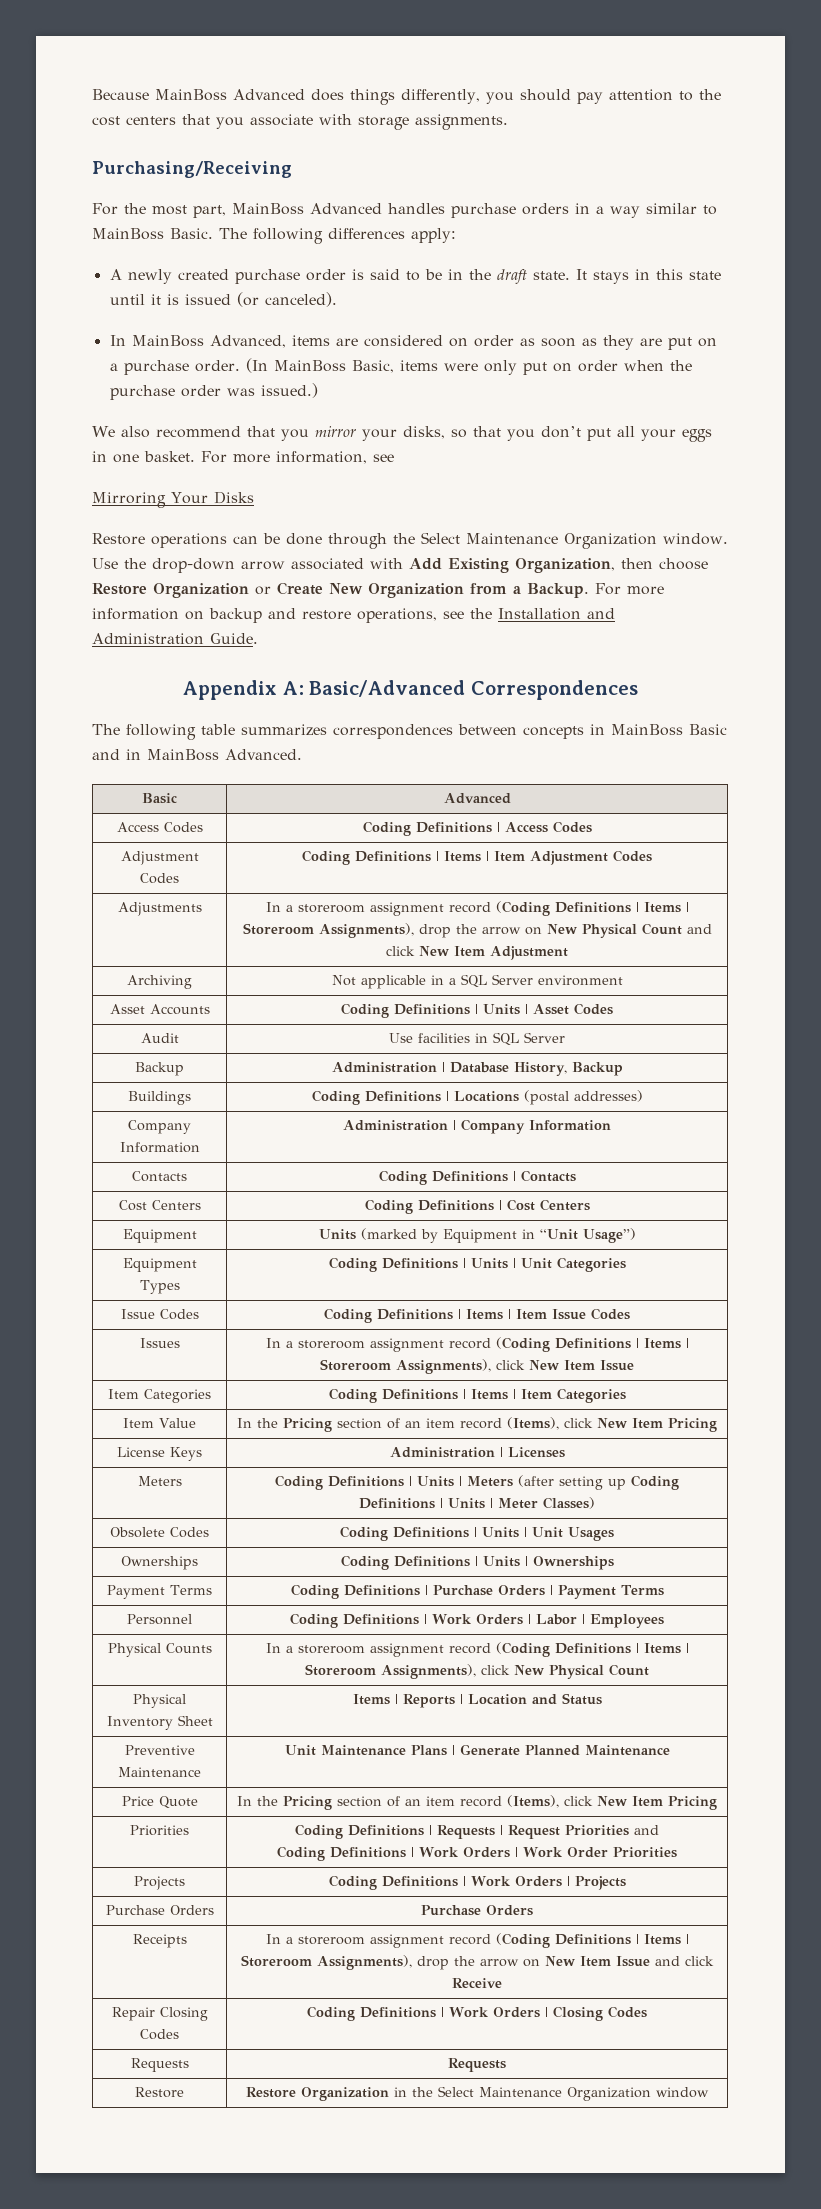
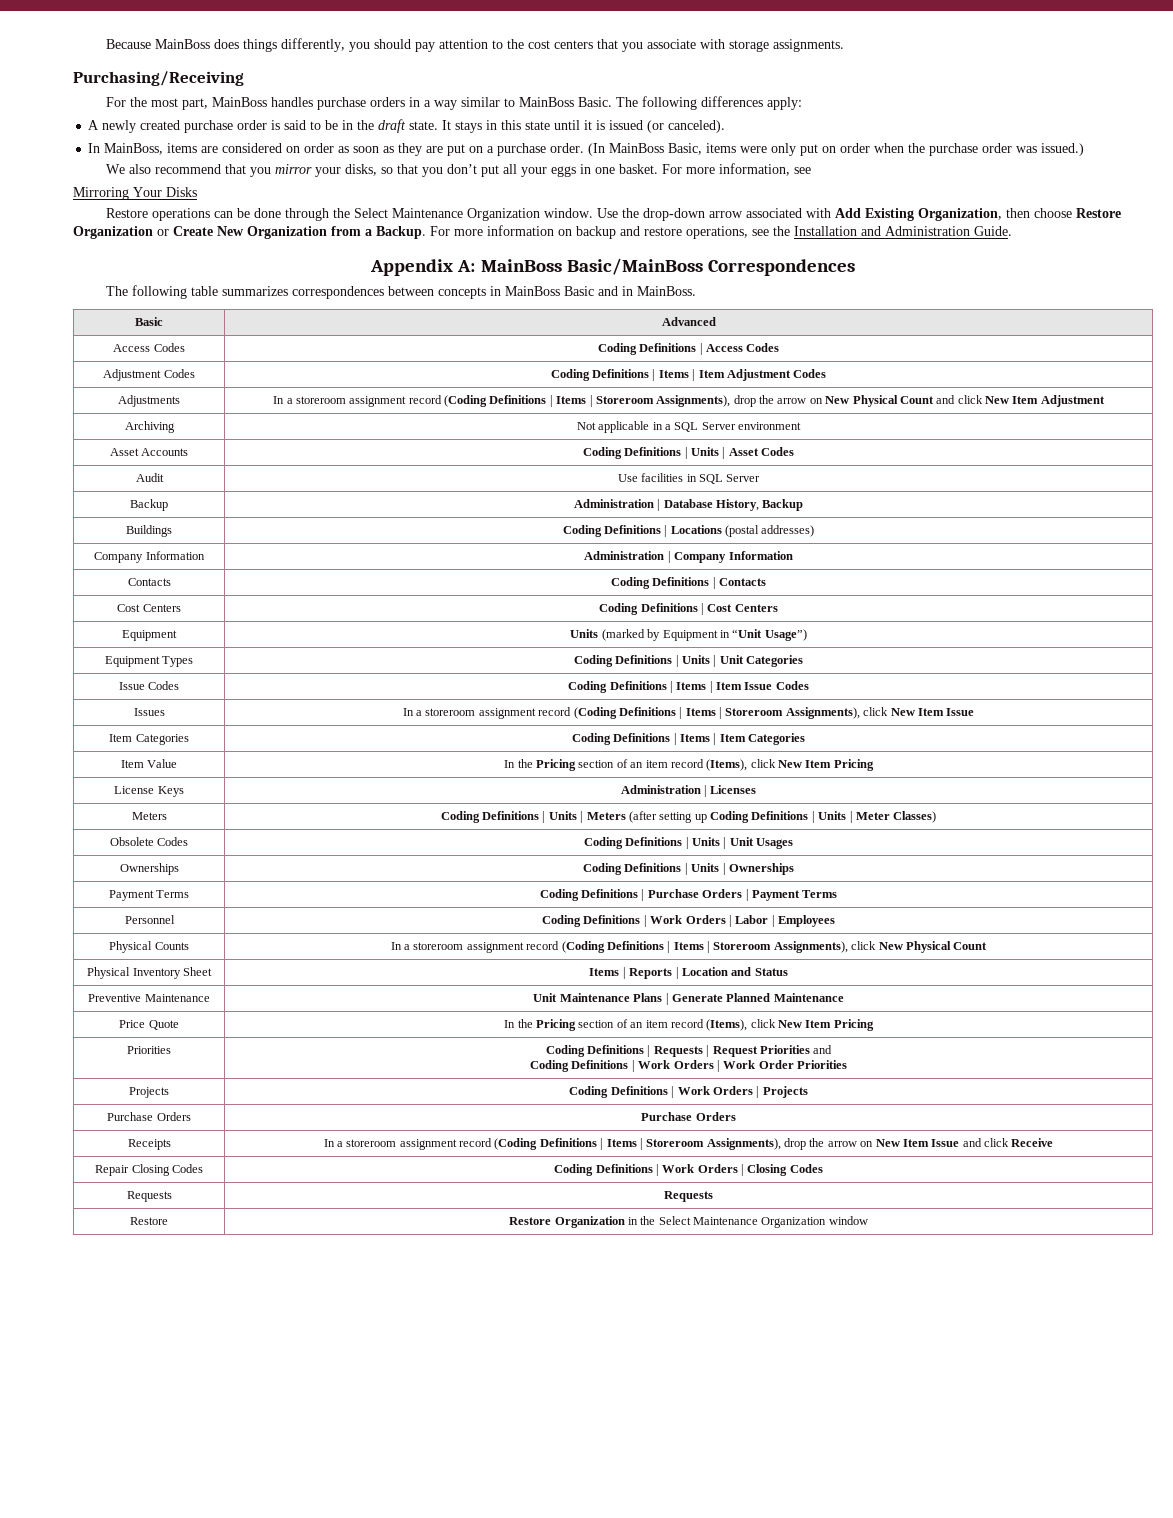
- Because MainBoss Advanced does things differently, you should pay attention to the cost centers that you associate with storage assignments.
+ Because MainBoss does things differently, you should pay attention to the cost centers that you associate with storage assignments.
- For the most part, MainBoss Advanced handles purchase orders in a way similar to MainBoss Basic.
+ For the most part, MainBoss handles purchase orders in a way similar to MainBoss Basic.
- In MainBoss Advanced, items are considered on order as soon as they are put on a purchase order.
+ In MainBoss, items are considered on order as soon as they are put on a purchase order.
- Appendix A: Basic/Advanced Correspondences
+ Appendix A: MainBoss Basic/MainBoss Correspondences
- The following table summarizes correspondences between concepts in MainBoss Basic and in MainBoss Advanced.
+ The following table summarizes correspondences between concepts in MainBoss Basic and in MainBoss.

